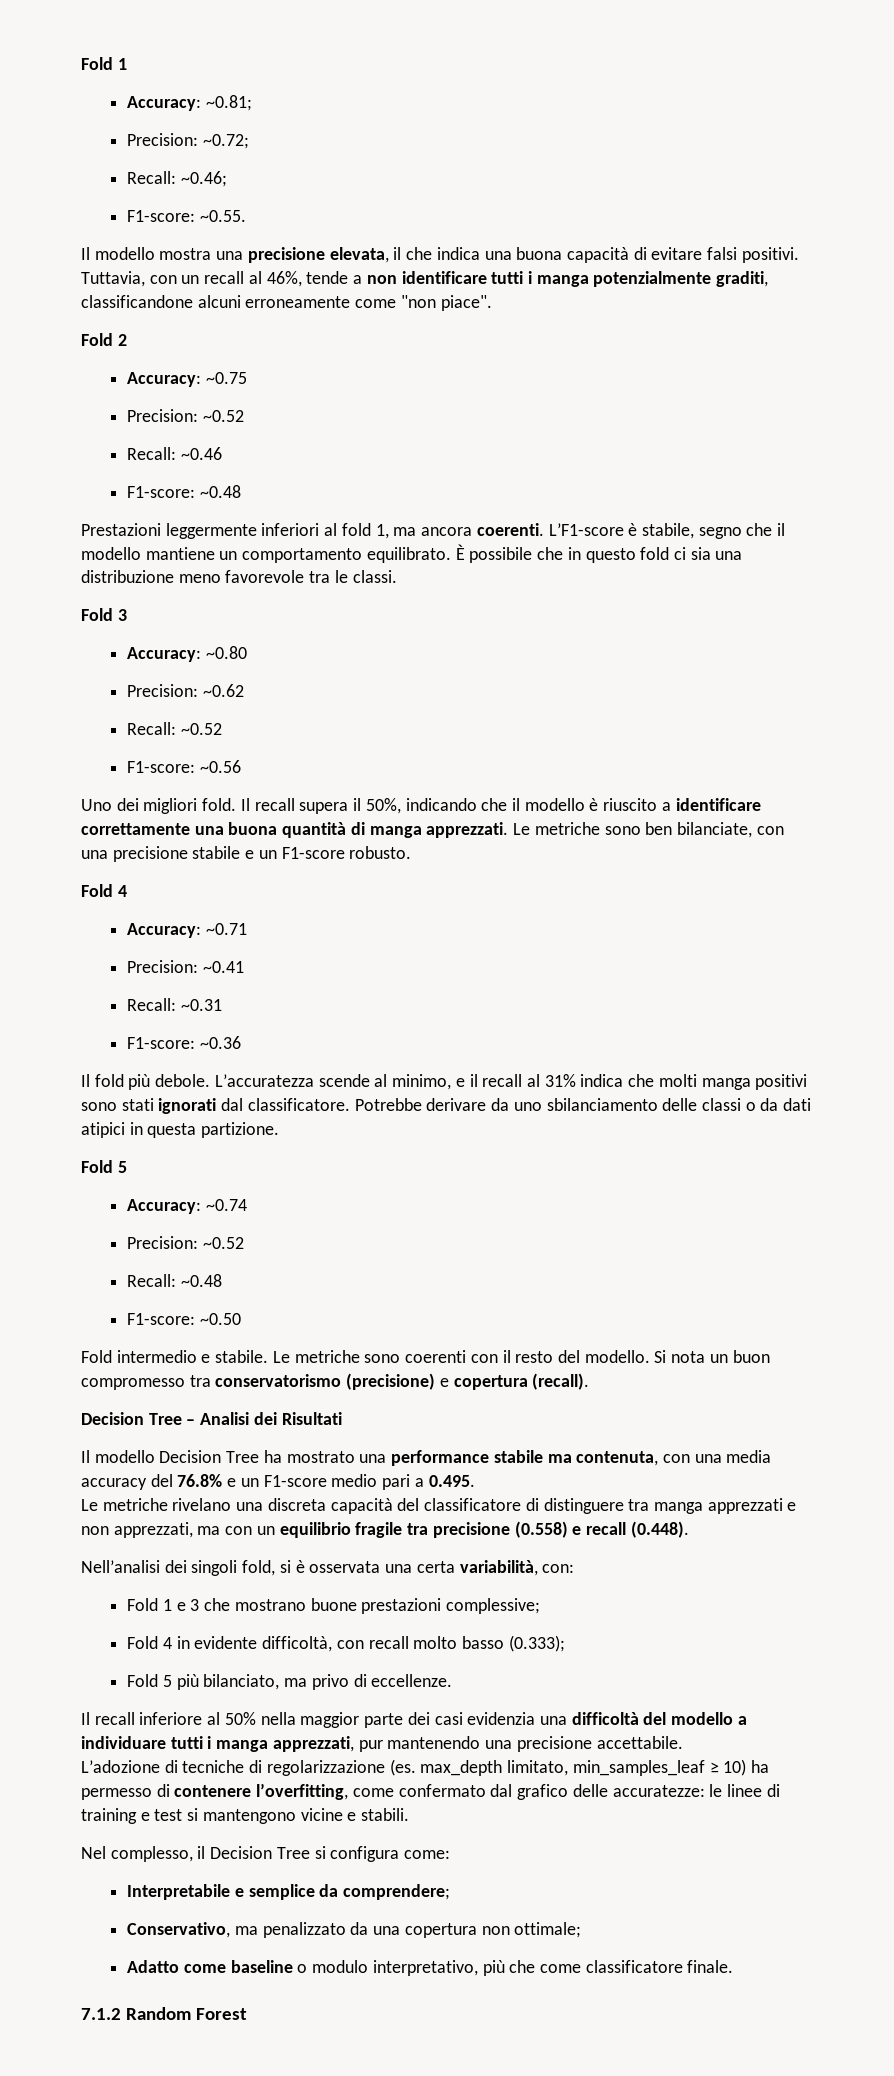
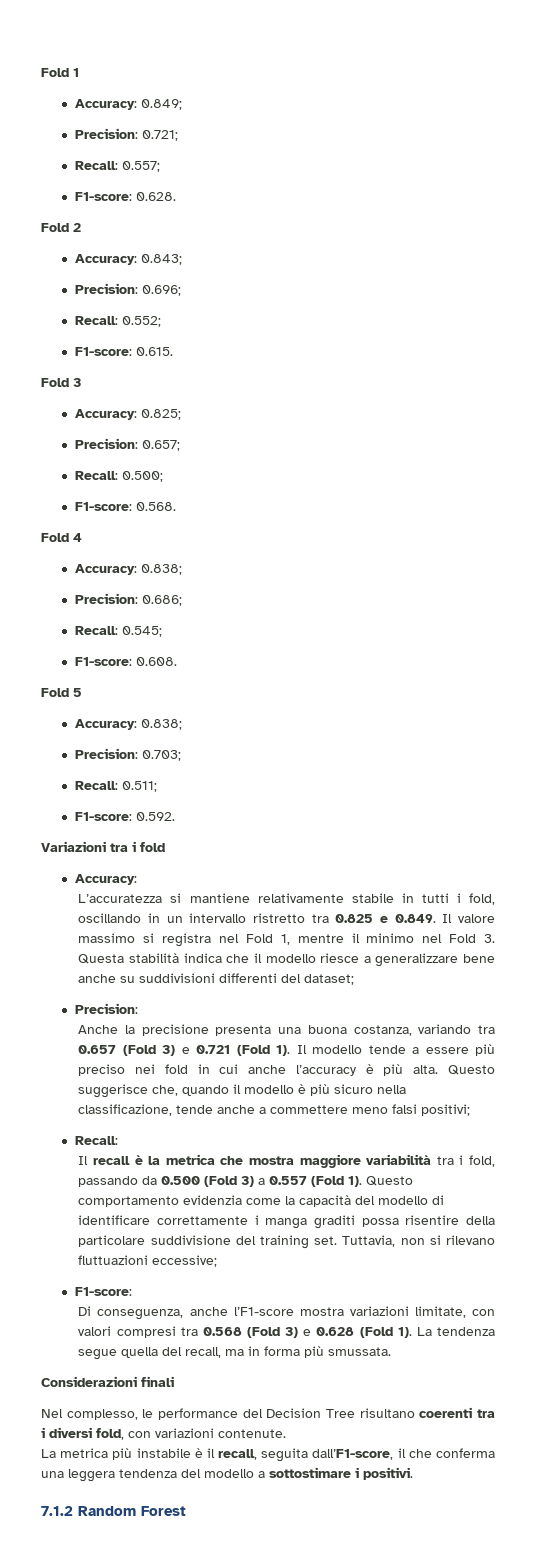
- Accuracy: ~0.81;
- Precision: ~0.72;
- Recall: ~0.46;
- F1-score: ~0.55.
- Il modello mostra una precisione elevata, il che indica una buona capacità di evitare falsi positivi. Tuttavia, con un recall al 46%, tende a non identificare tutti i manga potenzialmente graditi, classificandone alcuni erroneamente come "non piace".
+ Accuracy: 0.849;
+ Precision: 0.721;
+ Recall: 0.557;
+ F1-score: 0.628.
- Accuracy: ~0.75
- Precision: ~0.52
- Recall: ~0.46
- F1-score: ~0.48
- Prestazioni leggermente inferiori al fold 1, ma ancora coerenti. L’F1-score è stabile, segno che il modello mantiene un comportamento equilibrato. È possibile che in questo fold ci sia una distribuzione meno favorevole tra le classi.
+ Accuracy: 0.843;
+ Precision: 0.696;
+ Recall: 0.552;
+ F1-score: 0.615.
- Accuracy: ~0.80
- Precision: ~0.62
- Recall: ~0.52
- F1-score: ~0.56
- Uno dei migliori fold. Il recall supera il 50%, indicando che il modello è riuscito a identificare correttamente una buona quantità di manga apprezzati. Le metriche sono ben bilanciate, con una precisione stabile e un F1-score robusto.
+ Accuracy: 0.825;
+ Precision: 0.657;
+ Recall: 0.500;
+ F1-score: 0.568.
  Fold 4
- Accuracy: ~0.71
- Precision: ~0.41
- Recall: ~0.31
- F1-score: ~0.36
- Il fold più debole. L’accuratezza scende al minimo, e il recall al 31% indica che molti manga positivi sono stati ignorati dal classificatore. Potrebbe derivare da uno sbilanciamento delle classi o da dati atipici in questa partizione.
+ Accuracy: 0.838;
+ Precision: 0.686;
+ Recall: 0.545;
+ F1-score: 0.608.
  Fold 5
- Accuracy: ~0.74
- Precision: ~0.52
- Recall: ~0.48
- F1-score: ~0.50
- Fold intermedio e stabile. Le metriche sono coerenti con il resto del modello. Si nota un buon compromesso tra conservatorismo (precisione) e copertura (recall).
- Decision Tree – Analisi dei Risultati
- Il modello Decision Tree ha mostrato una performance stabile ma contenuta, con una media accuracy del 76.8% e un F1-score medio pari a 0.495.
- Le metriche rivelano una discreta capacità del classificatore di distinguere tra manga apprezzati e non apprezzati, ma con un equilibrio fragile tra precisione (0.558) e recall (0.448).
- Nell’analisi dei singoli fold, si è osservata una certa variabilità, con:
- Fold 1 e 3 che mostrano buone prestazioni complessive;
- Fold 4 in evidente difficoltà, con recall molto basso (0.333);
- Fold 5 più bilanciato, ma privo di eccellenze.
- Il recall inferiore al 50% nella maggior parte dei casi evidenzia una difficoltà del modello a individuare tutti i manga apprezzati, pur mantenendo una precisione accettabile.
- L’adozione di tecniche di regolarizzazione (es. max_depth limitato, min_samples_leaf ≥ 10) ha permesso di contenere l’overfitting, come confermato dal grafico delle accuratezze: le linee di training e test si mantengono vicine e stabili.
- Nel complesso, il Decision Tree si configura come:
- Interpretabile e semplice da comprendere;
- Conservativo, ma penalizzato da una copertura non ottimale;
- Adatto come baseline o modulo interpretativo, più che come classificatore finale.
+ Accuracy: 0.838;
+ Precision: 0.703;
+ Recall: 0.511;
+ F1-score: 0.592.
+ Variazioni tra i fold
+ Accuracy:
+ L’accuratezza si mantiene relativamente stabile in tutti i fold, oscillando in un intervallo ristretto tra 0.825 e 0.849. Il valore massimo si registra nel Fold 1, mentre il minimo nel Fold 3. Questa stabilità indica che il modello riesce a generalizzare bene anche su suddivisioni differenti del dataset;
+ Precision:
+ Anche la precisione presenta una buona costanza, variando tra 0.657 (Fold 3) e 0.721 (Fold 1). Il modello tende a essere più preciso nei fold in cui anche l’accuracy è più alta. Questo suggerisce che, quando il modello è più sicuro nella classificazione, tende anche a commettere meno falsi positivi;
+ Recall:
+ Il recall è la metrica che mostra maggiore variabilità tra i fold, passando da 0.500 (Fold 3) a 0.557 (Fold 1). Questo comportamento evidenzia come la capacità del modello di identificare correttamente i manga graditi possa risentire della particolare suddivisione del training set. Tuttavia, non si rilevano fluttuazioni eccessive;
+ F1-score:
+ Di conseguenza, anche l’F1-score mostra variazioni limitate, con valori compresi tra 0.568 (Fold 3) e 0.628 (Fold 1). La tendenza segue quella del recall, ma in forma più smussata.
+ Considerazioni finali
+ Nel complesso, le performance del Decision Tree risultano coerenti tra i diversi fold, con variazioni contenute.
+ La metrica più instabile è il recall, seguita dall’F1-score, il che conferma una leggera tendenza del modello a sottostimare i positivi.

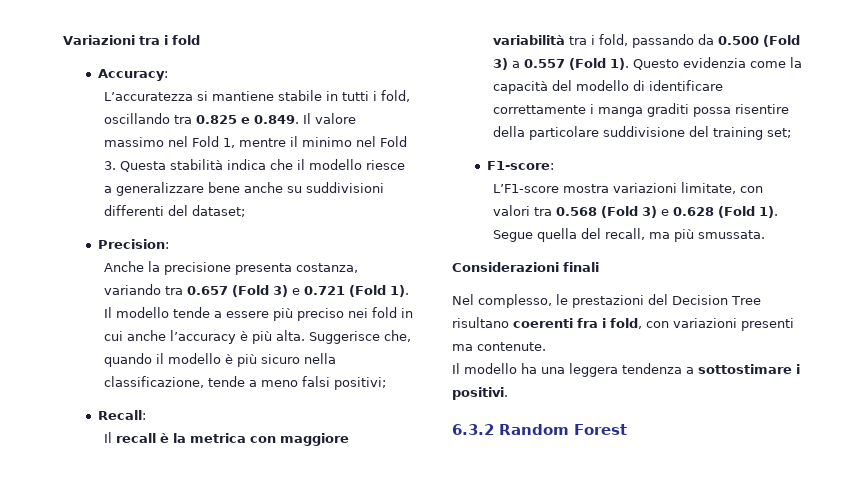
- Fold 1
- Accuracy: 0.849;
- Precision: 0.721;
- Recall: 0.557;
- F1-score: 0.628.
- Fold 2
- Accuracy: 0.843;
- Precision: 0.696;
- Recall: 0.552;
- F1-score: 0.615.
- Fold 3
- Accuracy: 0.825;
- Precision: 0.657;
- Recall: 0.500;
- F1-score: 0.568.
- Fold 4
- Accuracy: 0.838;
- Precision: 0.686;
- Recall: 0.545;
- F1-score: 0.608.
- Fold 5
- Accuracy: 0.838;
- Precision: 0.703;
- Recall: 0.511;
- F1-score: 0.592.
- L’accuratezza si mantiene relativamente stabile in tutti i fold, oscillando in un intervallo ristretto tra 0.825 e 0.849. Il valore massimo si registra nel Fold 1, mentre il minimo nel Fold 3. Questa stabilità indica che il modello riesce a generalizzare bene anche su suddivisioni differenti del dataset;
+ L’accuratezza si mantiene stabile in tutti i fold, oscillando tra 0.825 e 0.849. Il valore massimo nel Fold 1, mentre il minimo nel Fold 3. Questa stabilità indica che il modello riesce a generalizzare bene anche su suddivisioni differenti del dataset;
- Anche la precisione presenta una buona costanza, variando tra 0.657 (Fold 3) e 0.721 (Fold 1).
+ Anche la precisione presenta costanza, variando tra 0.657 (Fold 3) e 0.721 (Fold 1).
- Questo suggerisce che, quando il modello è più sicuro nella classificazione, tende anche a commettere meno falsi positivi;
+ Suggerisce che, quando il modello è più sicuro nella classificazione, tende a meno falsi positivi;
- Il recall è la metrica che mostra maggiore variabilità tra i fold, passando da 0.500 (Fold 3) a 0.557 (Fold 1).
+ Il recall è la metrica con maggiore variabilità tra i fold, passando da 0.500 (Fold 3) a 0.557 (Fold 1).
- Questo comportamento evidenzia come la capacità del modello di identificare correttamente i manga graditi possa risentire della particolare suddivisione del training set. Tuttavia, non si rilevano fluttuazioni eccessive;
+ Questo evidenzia come la capacità del modello di identificare correttamente i manga graditi possa risentire della particolare suddivisione del training set;
  F1-score:
- Di conseguenza, anche l’F1-score mostra variazioni limitate, con valori compresi tra 0.568 (Fold 3) e 0.628 (Fold 1).
+ L’F1-score mostra variazioni limitate, con valori tra 0.568 (Fold 3) e 0.628 (Fold 1).
- La tendenza segue quella del recall, ma in forma più smussata.
+ Segue quella del recall, ma più smussata.
- Nel complesso, le performance del Decision Tree risultano coerenti tra i diversi fold, con variazioni contenute.
+ Nel complesso, le prestazioni del Decision Tree risultano coerenti fra i fold, con variazioni presenti ma contenute.
- La metrica più instabile è il recall, seguita dall’F1-score, il che conferma una leggera tendenza del modello a sottostimare i positivi.
+ Il modello ha una leggera tendenza a sottostimare i positivi.
- 7.1.2 Random Forest
+ 6.3.2 Random Forest

